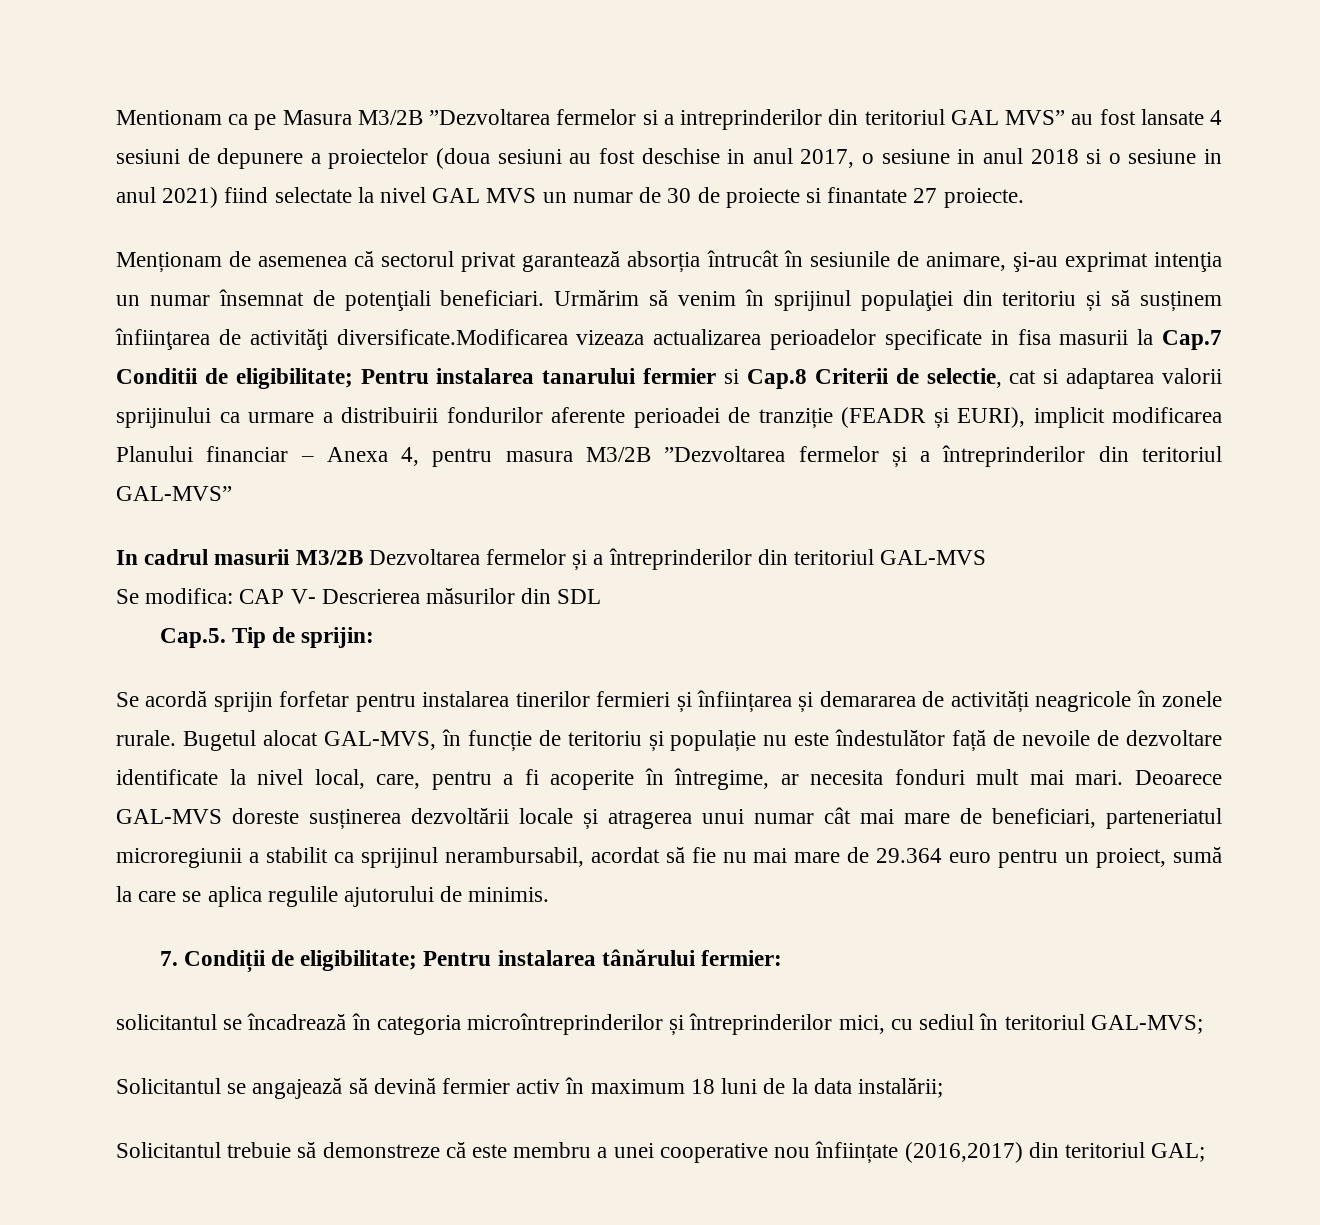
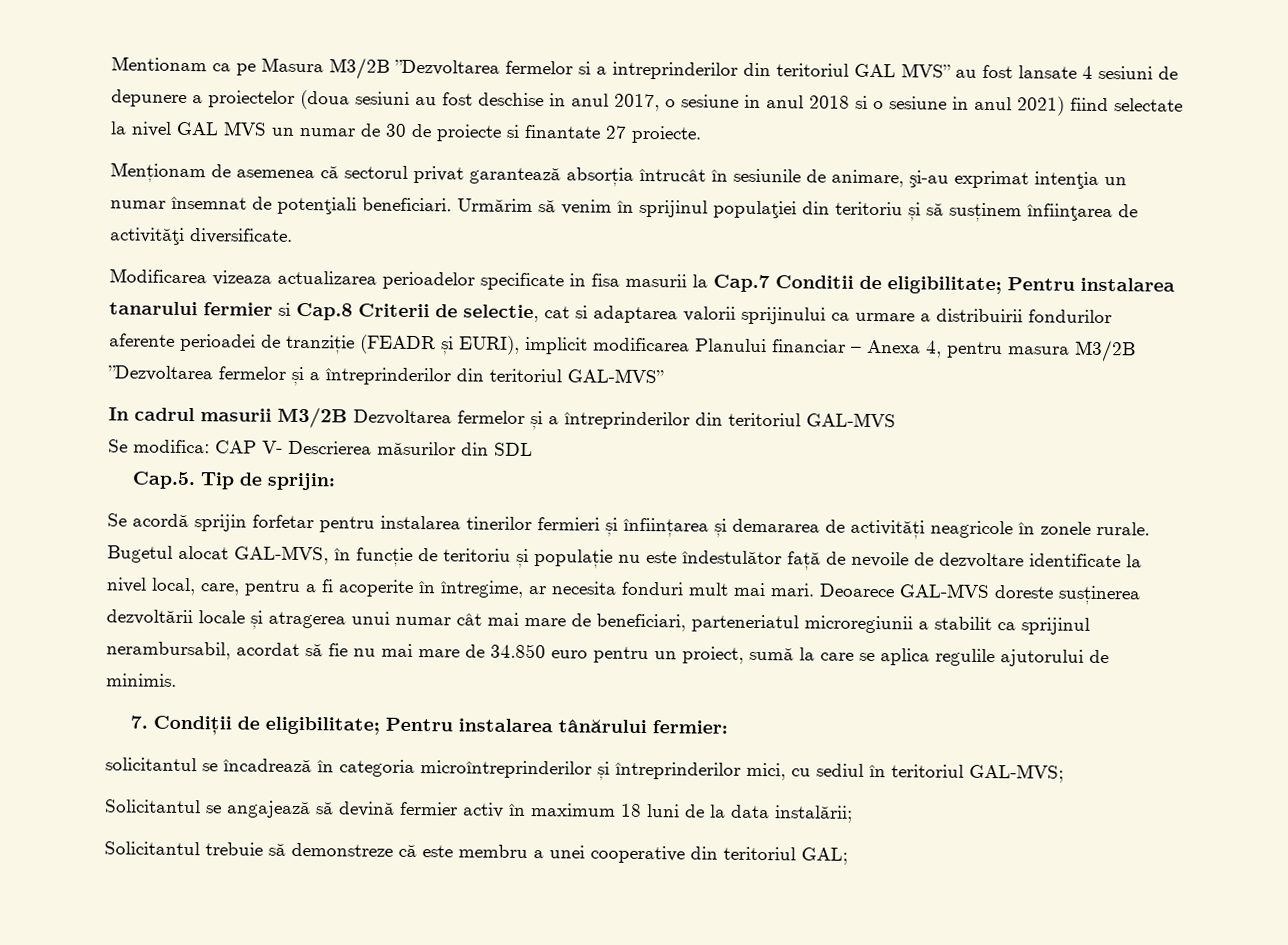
- Urmărim să venim în sprijinul populaţiei din teritoriu și să susținem înfiinţarea de activităţi diversificate.Modificarea vizeaza actualizarea perioadelor specificate in fisa masurii la Cap.7 Conditii de eligibilitate;
+ Urmărim să venim în sprijinul populaţiei din teritoriu și să susținem înfiinţarea de activităţi diversificate.
+ Modificarea vizeaza actualizarea perioadelor specificate in fisa masurii la Cap.7 Conditii de eligibilitate;
- Deoarece GAL-MVS doreste susținerea dezvoltării locale și atragerea unui numar cât mai mare de beneficiari, parteneriatul microregiunii a stabilit ca sprijinul nerambursabil, acordat să fie nu mai mare de 29.364 euro pentru un proiect, sumă la care se aplica regulile ajutorului de minimis.
+ Deoarece GAL-MVS doreste susținerea dezvoltării locale și atragerea unui numar cât mai mare de beneficiari, parteneriatul microregiunii a stabilit ca sprijinul nerambursabil, acordat să fie nu mai mare de 34.850 euro pentru un proiect, sumă la care se aplica regulile ajutorului de minimis.
- Solicitantul trebuie să demonstreze că este membru a unei cooperative nou înființate (2016,2017) din teritoriul GAL;
+ Solicitantul trebuie să demonstreze că este membru a unei cooperative din teritoriul GAL;

